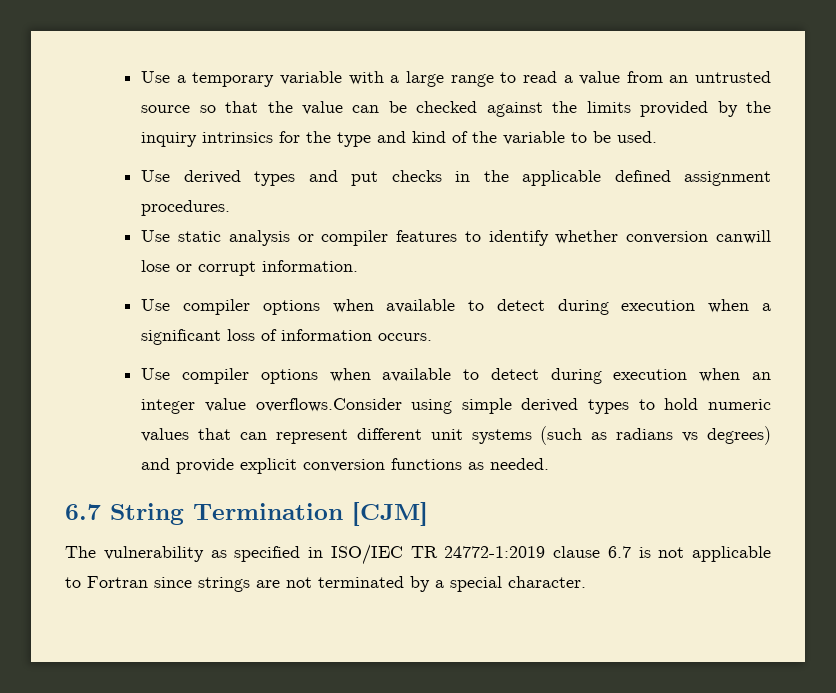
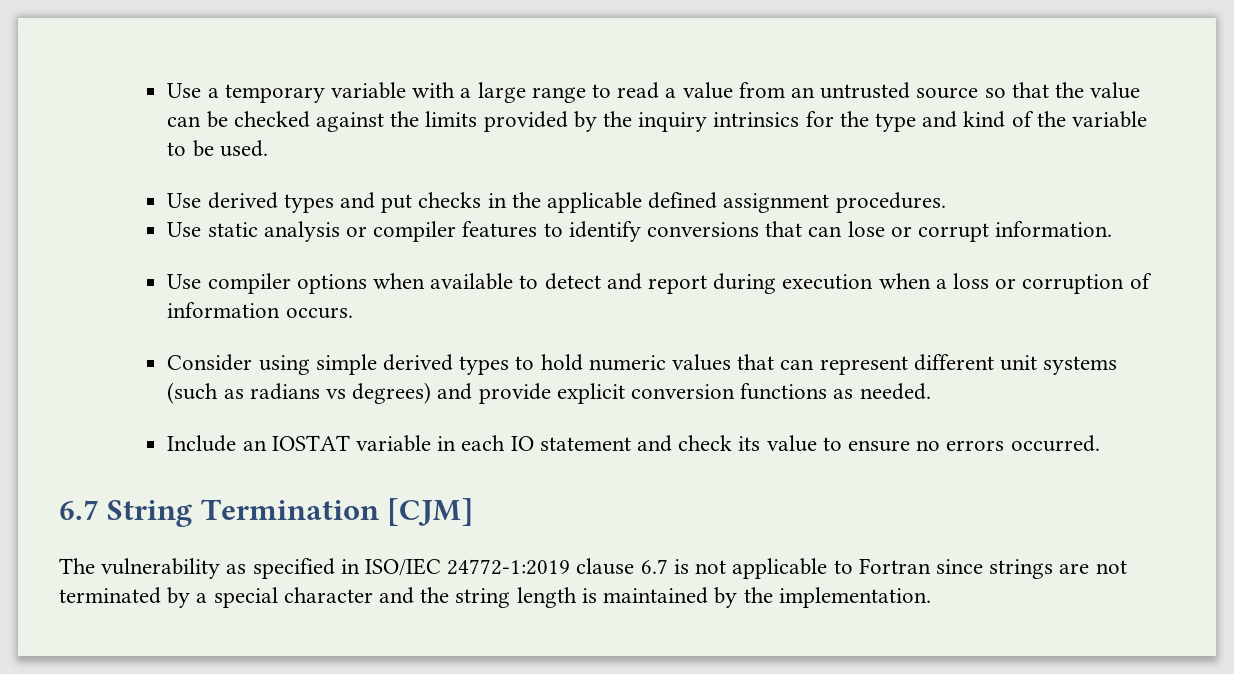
- Use static analysis or compiler features to identify whether conversion canwill lose or corrupt information.
+ Use static analysis or compiler features to identify conversions that can lose or corrupt information.
- Use compiler options when available to detect during execution when a significant loss of information occurs.
+ Use compiler options when available to detect and report during execution when a loss or corruption of information occurs.
- Use compiler options when available to detect during execution when an integer value overflows.Consider using simple derived types to hold numeric values that can represent different unit systems (such as radians vs degrees) and provide explicit conversion functions as needed.
+ Consider using simple derived types to hold numeric values that can represent different unit systems (such as radians vs degrees) and provide explicit conversion functions as needed.
+ Include an IOSTAT variable in each IO statement and check its value to ensure no errors occurred.
- The vulnerability as specified in ISO/IEC TR 24772-1:2019 clause 6.7 is not applicable to Fortran since strings are not terminated by a special character.
+ The vulnerability as specified in ISO/IEC 24772-1:2019 clause 6.7 is not applicable to Fortran since strings are not terminated by a special character and the string length is maintained by the implementation.

